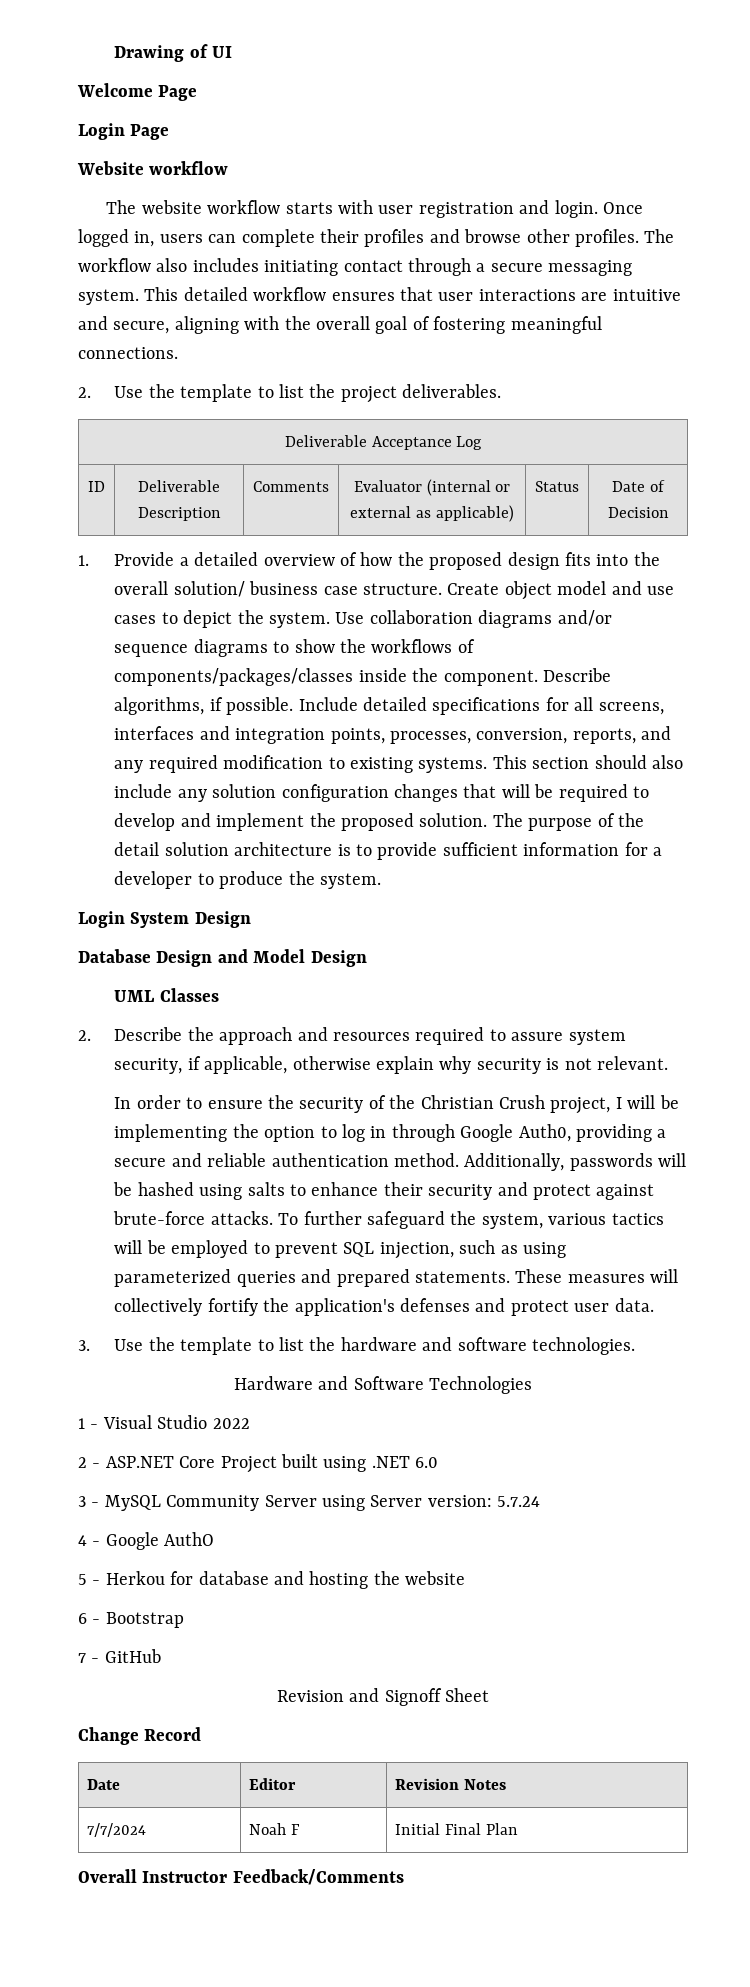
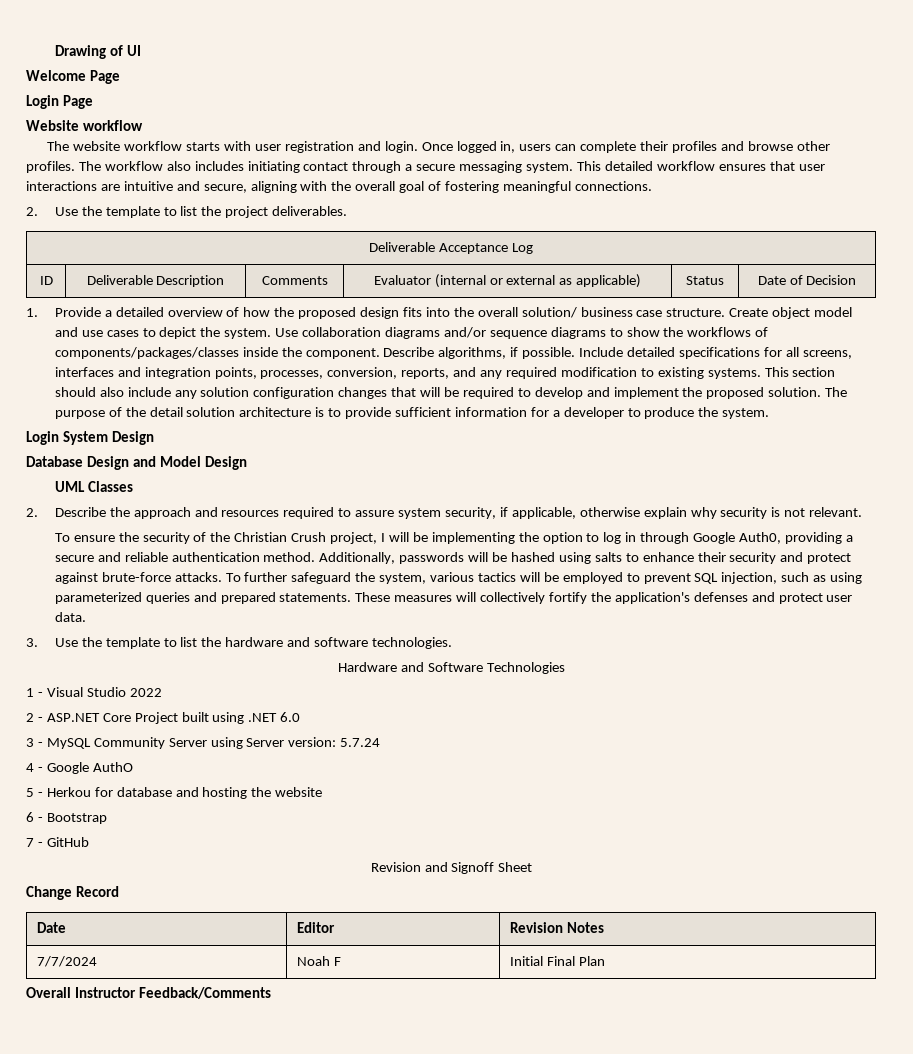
- In order to ensure the security of the Christian Crush project, I will be implementing the option to log in through Google Auth0, providing a secure and reliable authentication method.
+ To ensure the security of the Christian Crush project, I will be implementing the option to log in through Google Auth0, providing a secure and reliable authentication method.

